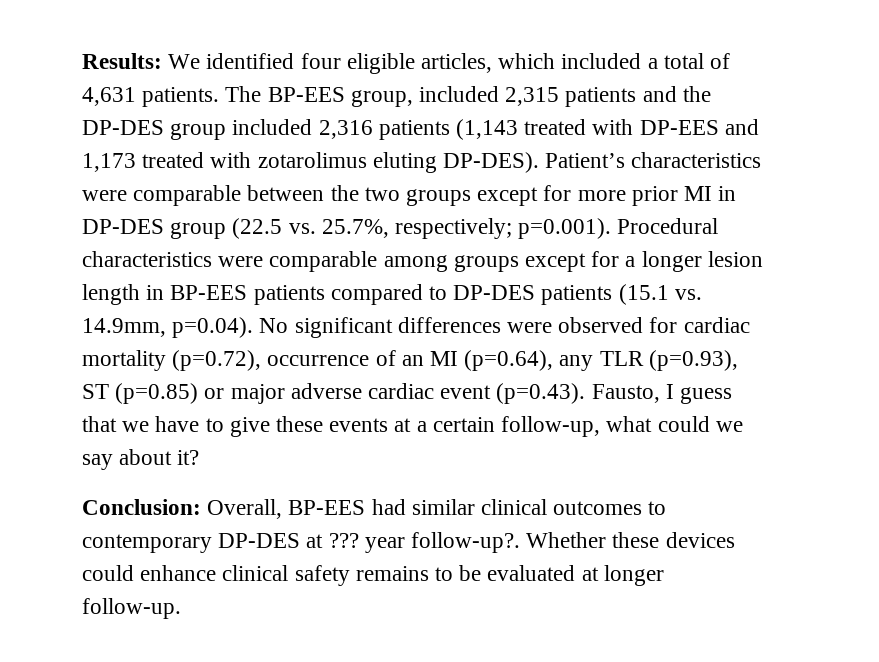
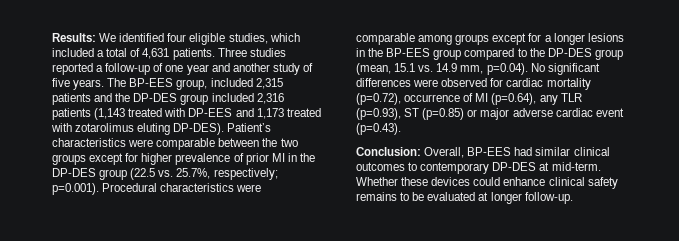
- Results: We identified four eligible articles, which included a total of 4,631 patients.
+ Results: We identified four eligible studies, which included a total of 4,631 patients.
+ Three studies reported a follow-up of one year and another study of five years.
- Patient’s characteristics were comparable between the two groups except for more prior MI in DP-DES group (22.5 vs. 25.7%, respectively; p=0.001). Procedural characteristics were comparable among groups except for a longer lesion length in BP-EES patients compared to DP-DES patients (15.1 vs. 14.9mm, p=0.04). No significant differences were observed for cardiac mortality (p=0.72), occurrence of an MI (p=0.64), any TLR (p=0.93), ST (p=0.85) or major adverse cardiac event (p=0.43). Fausto, I guess that we have to give these events at a certain follow-up, what could we say about it?
+ Patient’s characteristics were comparable between the two groups except for higher prevalence of prior MI in the DP-DES group (22.5 vs. 25.7%, respectively; p=0.001). Procedural characteristics were comparable among groups except for a longer lesions in the BP-EES group compared to the DP-DES group (mean, 15.1 vs. 14.9 mm, p=0.04). No significant differences were observed for cardiac mortality (p=0.72), occurrence of MI (p=0.64), any TLR (p=0.93), ST (p=0.85) or major adverse cardiac event (p=0.43).
- Conclusion: Overall, BP-EES had similar clinical outcomes to contemporary DP-DES at ??? year follow-up?.
+ Conclusion: Overall, BP-EES had similar clinical outcomes to contemporary DP-DES at mid-term.

